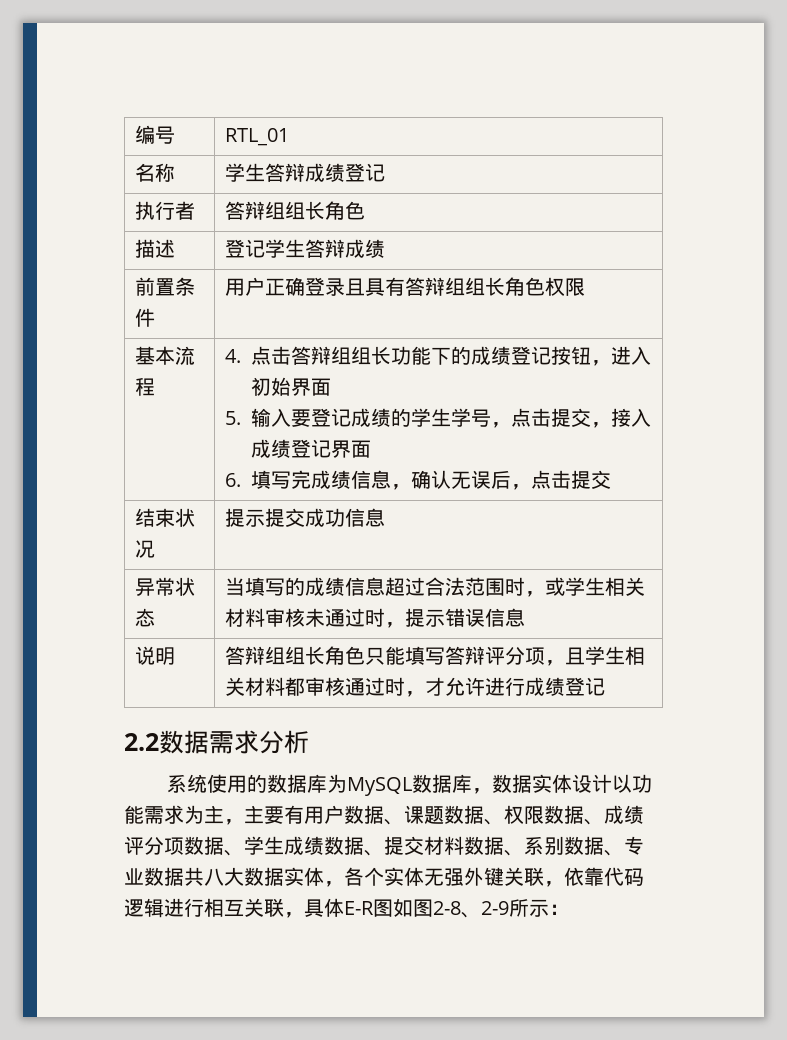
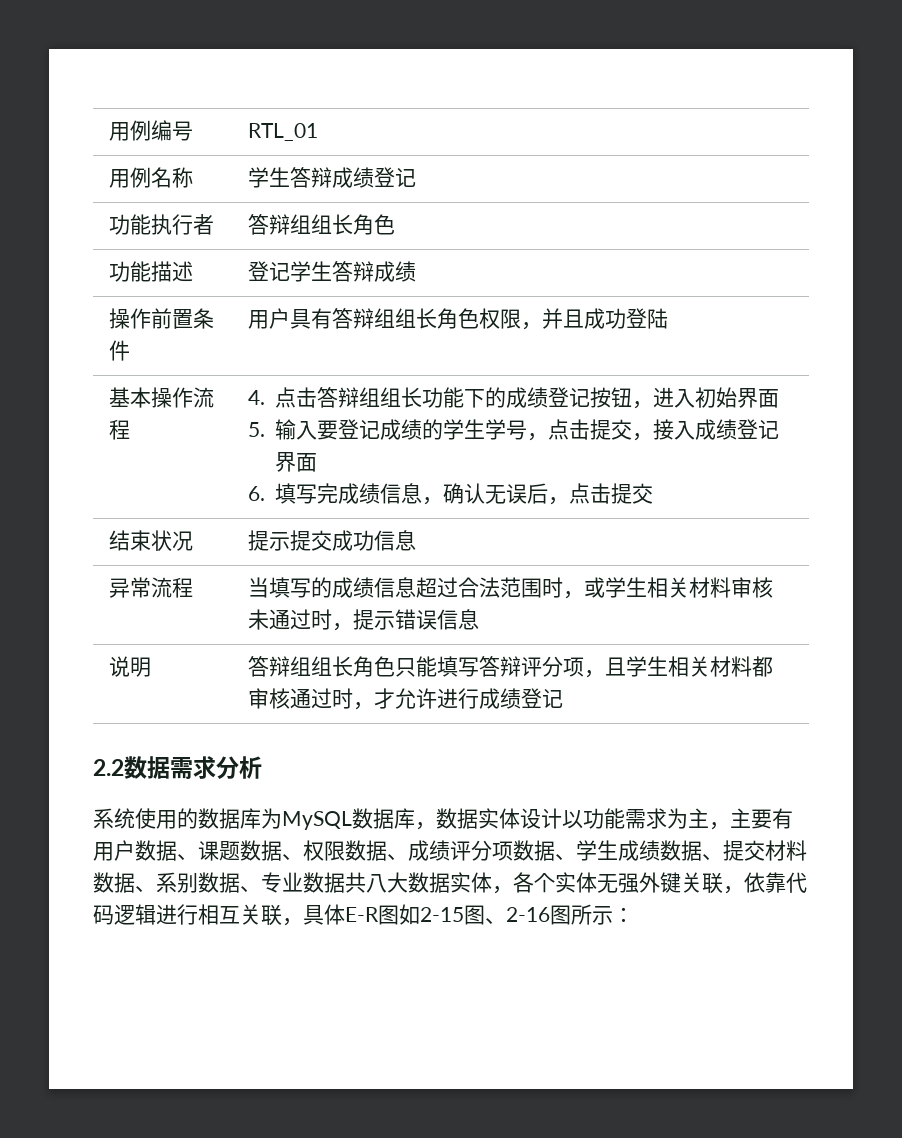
- 编号 | RTL_01
+ 用例编号 | RTL_01
- 名称 | 学生答辩成绩登记
+ 用例名称 | 学生答辩成绩登记
- 执行者 | 答辩组组长角色
+ 功能执行者 | 答辩组组长角色
- 描述 | 登记学生答辩成绩
+ 功能描述 | 登记学生答辩成绩
- 前置条件 | 用户正确登录且具有答辩组组长角色权限
+ 操作前置条件 | 用户具有答辩组组长角色权限，并且成功登陆
- 基本流程 | 4.点击答辩组组长功能下的成绩登记按钮，进入初始界面
+ 基本操作流程 | 4.点击答辩组组长功能下的成绩登记按钮，进入初始界面
- 异常状态 | 当填写的成绩信息超过合法范围时，或学生相关材料审核未通过时，提示错误信息
+ 异常流程 | 当填写的成绩信息超过合法范围时，或学生相关材料审核未通过时，提示错误信息
- 系统使用的数据库为MySQL数据库，数据实体设计以功能需求为主，主要有用户数据、课题数据、权限数据、成绩评分项数据、学生成绩数据、提交材料数据、系别数据、专业数据共八大数据实体，各个实体无强外键关联，依靠代码逻辑进行相互关联，具体E-R图如图2-8、2-9所示：
+ 系统使用的数据库为MySQL数据库，数据实体设计以功能需求为主，主要有用户数据、课题数据、权限数据、成绩评分项数据、学生成绩数据、提交材料数据、系别数据、专业数据共八大数据实体，各个实体无强外键关联，依靠代码逻辑进行相互关联，具体E-R图如2-15图、2-16图所示：

